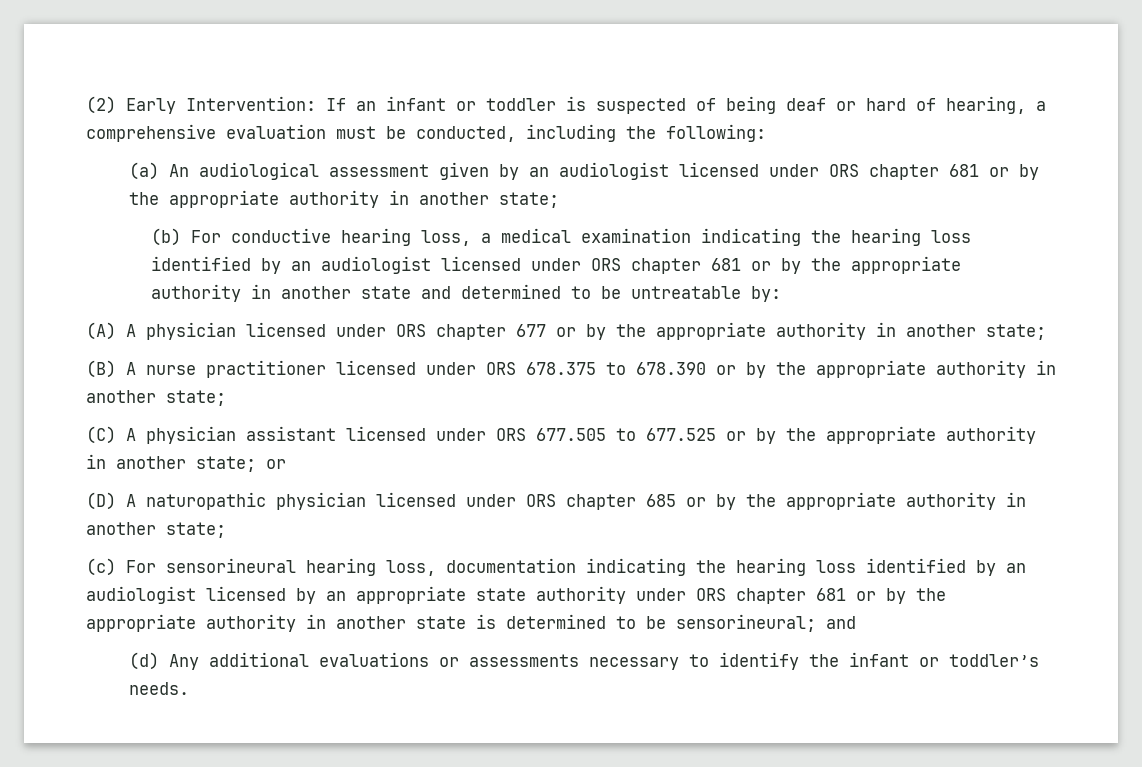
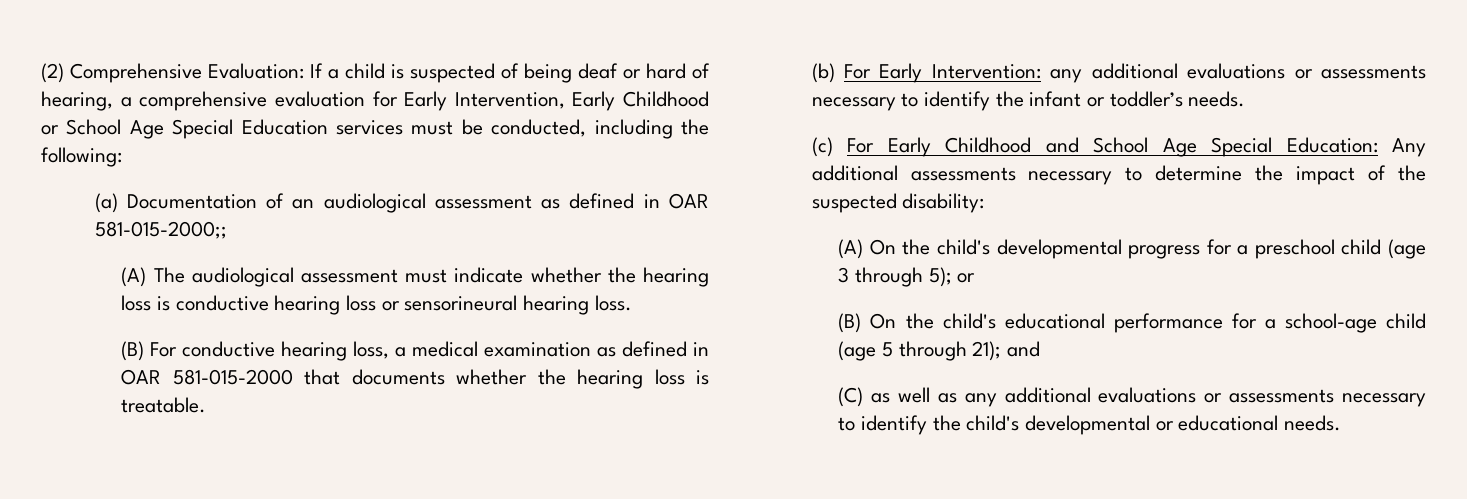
- (2) Early Intervention: If an infant or toddler is suspected of being deaf or hard of hearing, a comprehensive evaluation must be conducted, including the following:
+ (2) Comprehensive Evaluation: If a child is suspected of being deaf or hard of hearing, a comprehensive evaluation for Early Intervention, Early Childhood or School Age Special Education services must be conducted, including the following:
- (a) An audiological assessment given by an audiologist licensed under ORS chapter 681 or by the appropriate authority in another state;
- (b) For conductive hearing loss, a medical examination indicating the hearing loss identified by an audiologist licensed under ORS chapter 681 or by the appropriate authority in another state and determined to be untreatable by:
- (A) A physician licensed under ORS chapter 677 or by the appropriate authority in another state;
- (B) A nurse practitioner licensed under ORS 678.375 to 678.390 or by the appropriate authority in another state;
- (C) A physician assistant licensed under ORS 677.505 to 677.525 or by the appropriate authority in another state; or
- (D) A naturopathic physician licensed under ORS chapter 685 or by the appropriate authority in another state;
- (c) For sensorineural hearing loss, documentation indicating the hearing loss identified by an audiologist licensed by an appropriate state authority under ORS chapter 681 or by the appropriate authority in another state is determined to be sensorineural; and
- (d) Any additional evaluations or assessments necessary to identify the infant or toddler’s needs.
+ (a) Documentation of an audiological assessment as defined in OAR 581-015-2000;;
+ (A) The audiological assessment must indicate whether the hearing loss is conductive hearing loss or sensorineural hearing loss.
+ (B) For conductive hearing loss, a medical examination as defined in OAR 581-015-2000 that documents whether the hearing loss is treatable.
+ (b) For Early Intervention: any additional evaluations or assessments necessary to identify the infant or toddler’s needs.
+ (c) For Early Childhood and School Age Special Education: Any additional assessments necessary to determine the impact of the suspected disability:
+ (A) On the child's developmental progress for a preschool child (age 3 through 5); or
+ (B) On the child's educational performance for a school-age child (age 5 through 21); and
+ (C) as well as any additional evaluations or assessments necessary to identify the child's developmental or educational needs.

